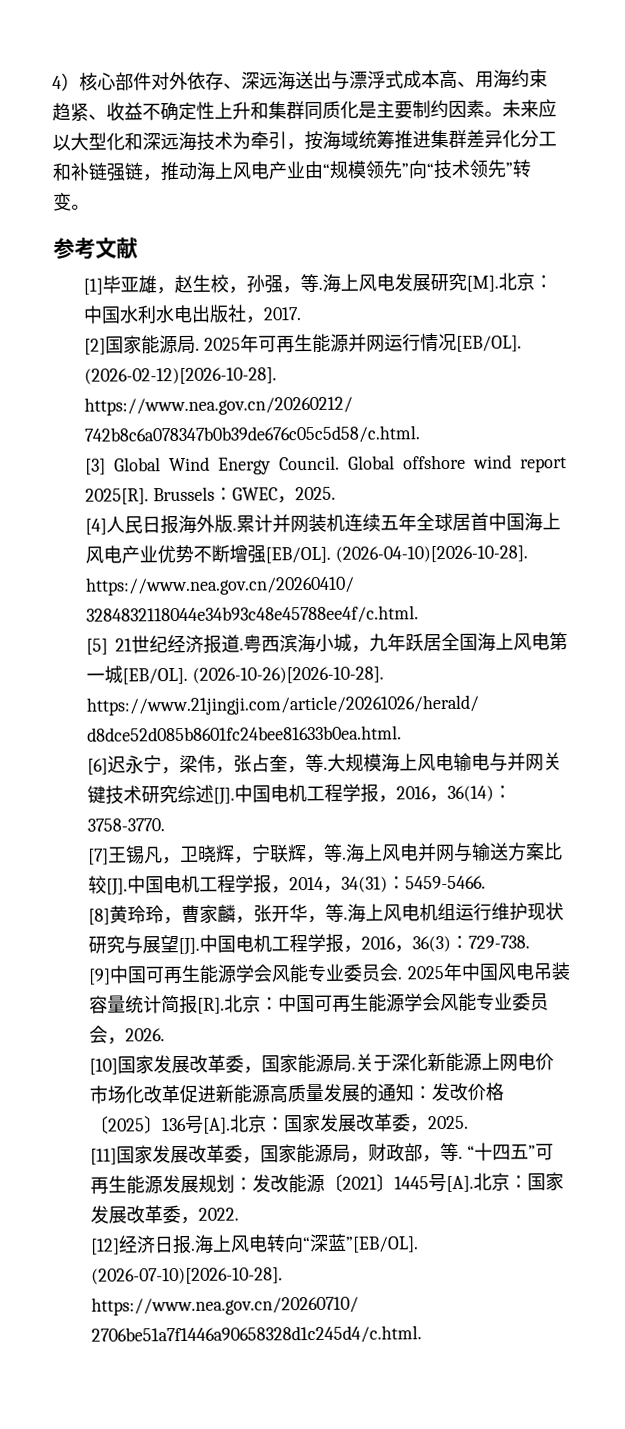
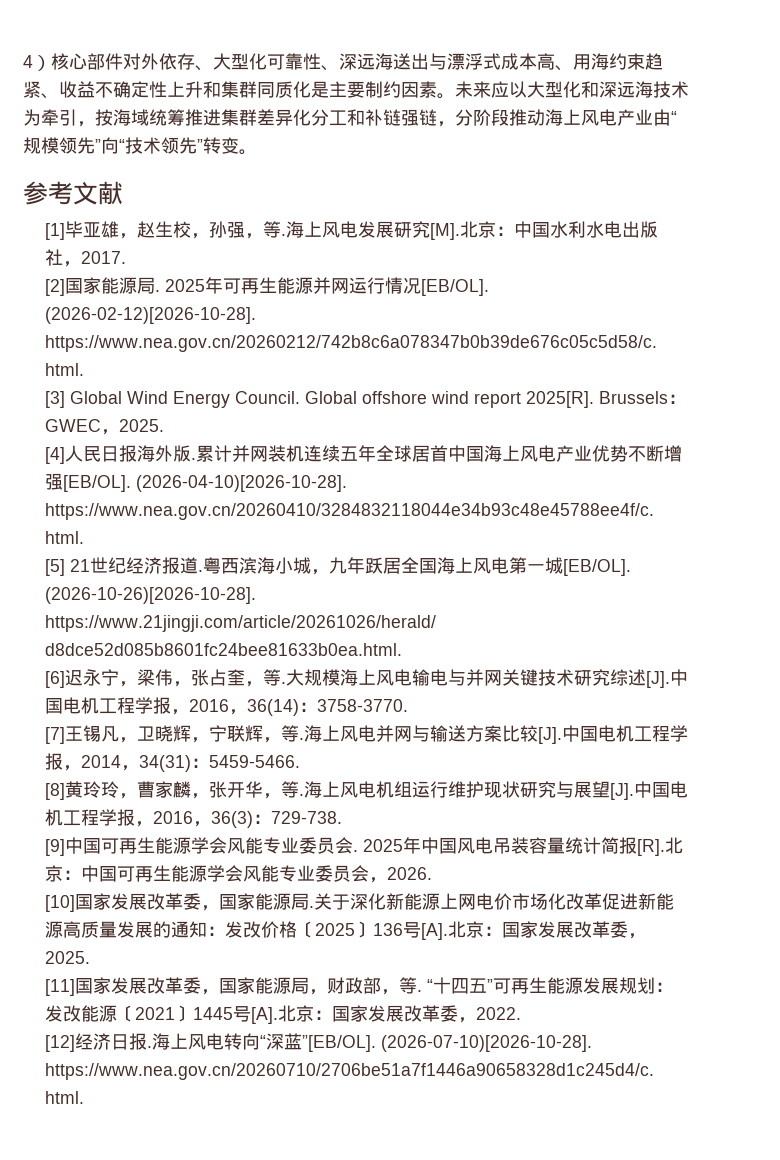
- 4）核心部件对外依存、深远海送出与漂浮式成本高、用海约束趋紧、收益不确定性上升和集群同质化是主要制约因素。
+ 4）核心部件对外依存、大型化可靠性、深远海送出与漂浮式成本高、用海约束趋紧、收益不确定性上升和集群同质化是主要制约因素。
- 未来应以大型化和深远海技术为牵引，按海域统筹推进集群差异化分工和补链强链，推动海上风电产业由“规模领先”向“技术领先”转变。
+ 未来应以大型化和深远海技术为牵引，按海域统筹推进集群差异化分工和补链强链，分阶段推动海上风电产业由“规模领先”向“技术领先”转变。

